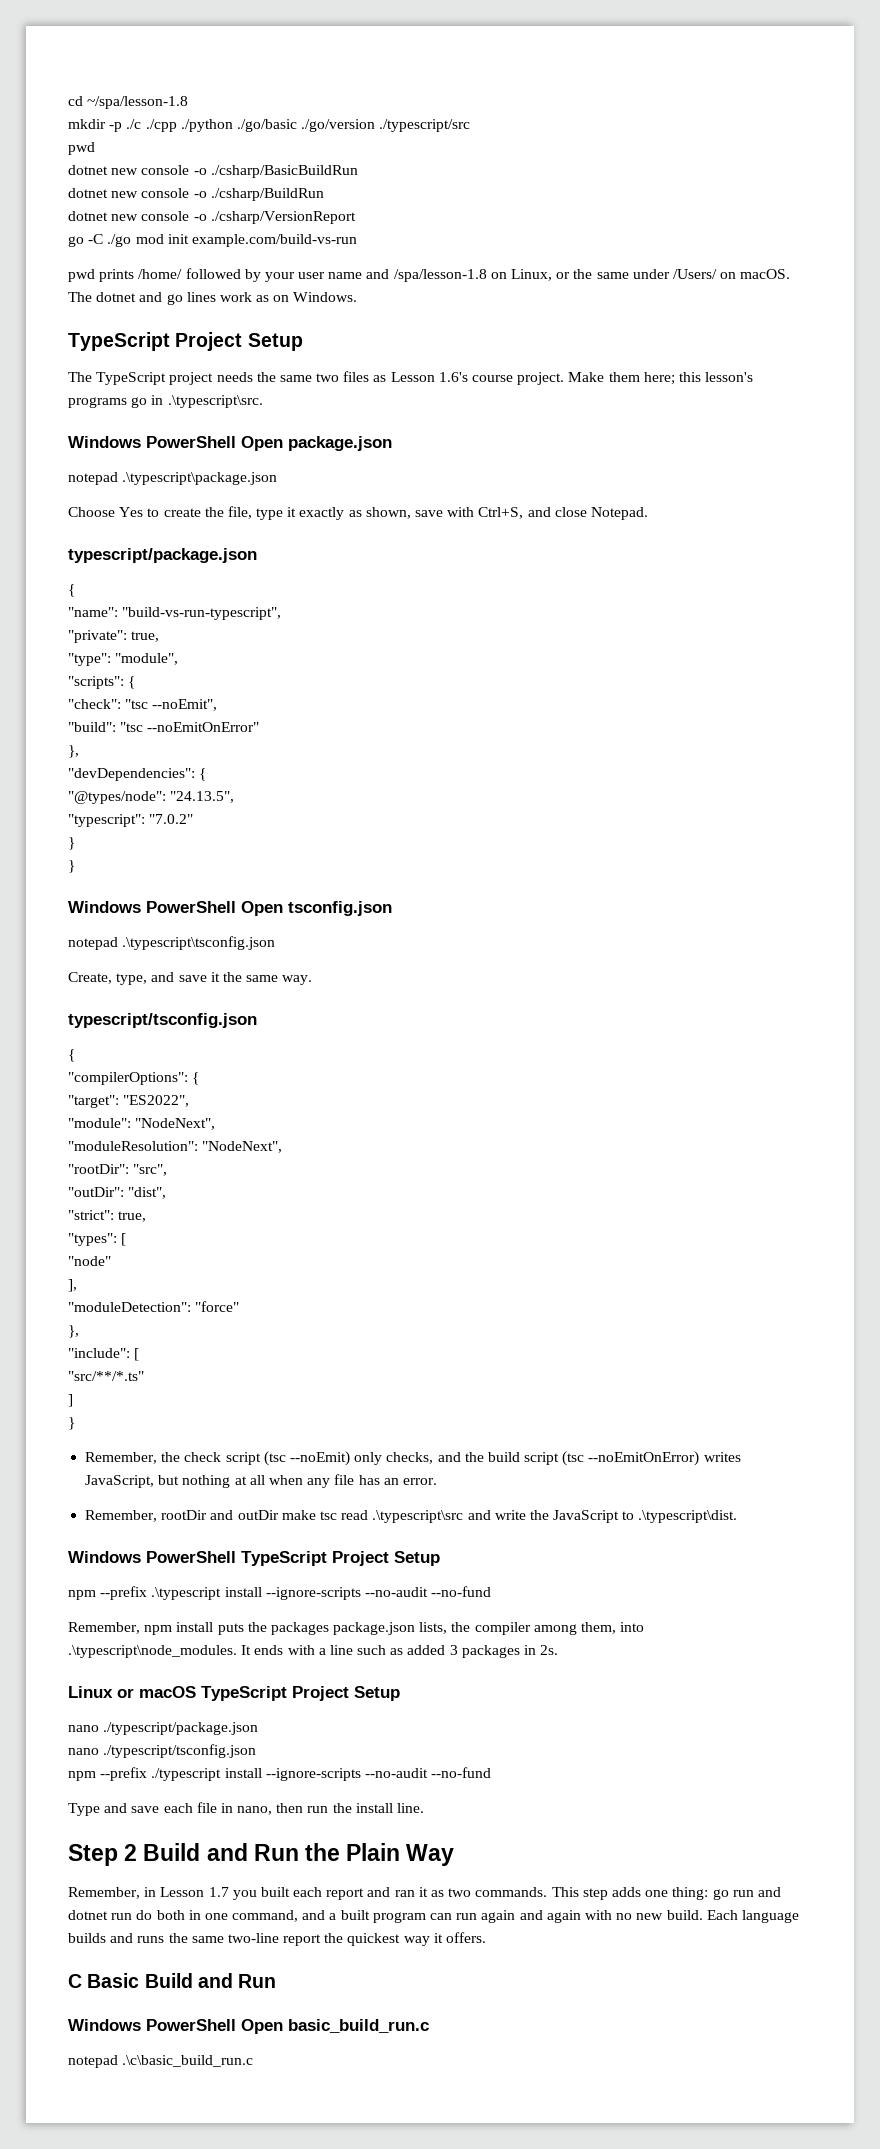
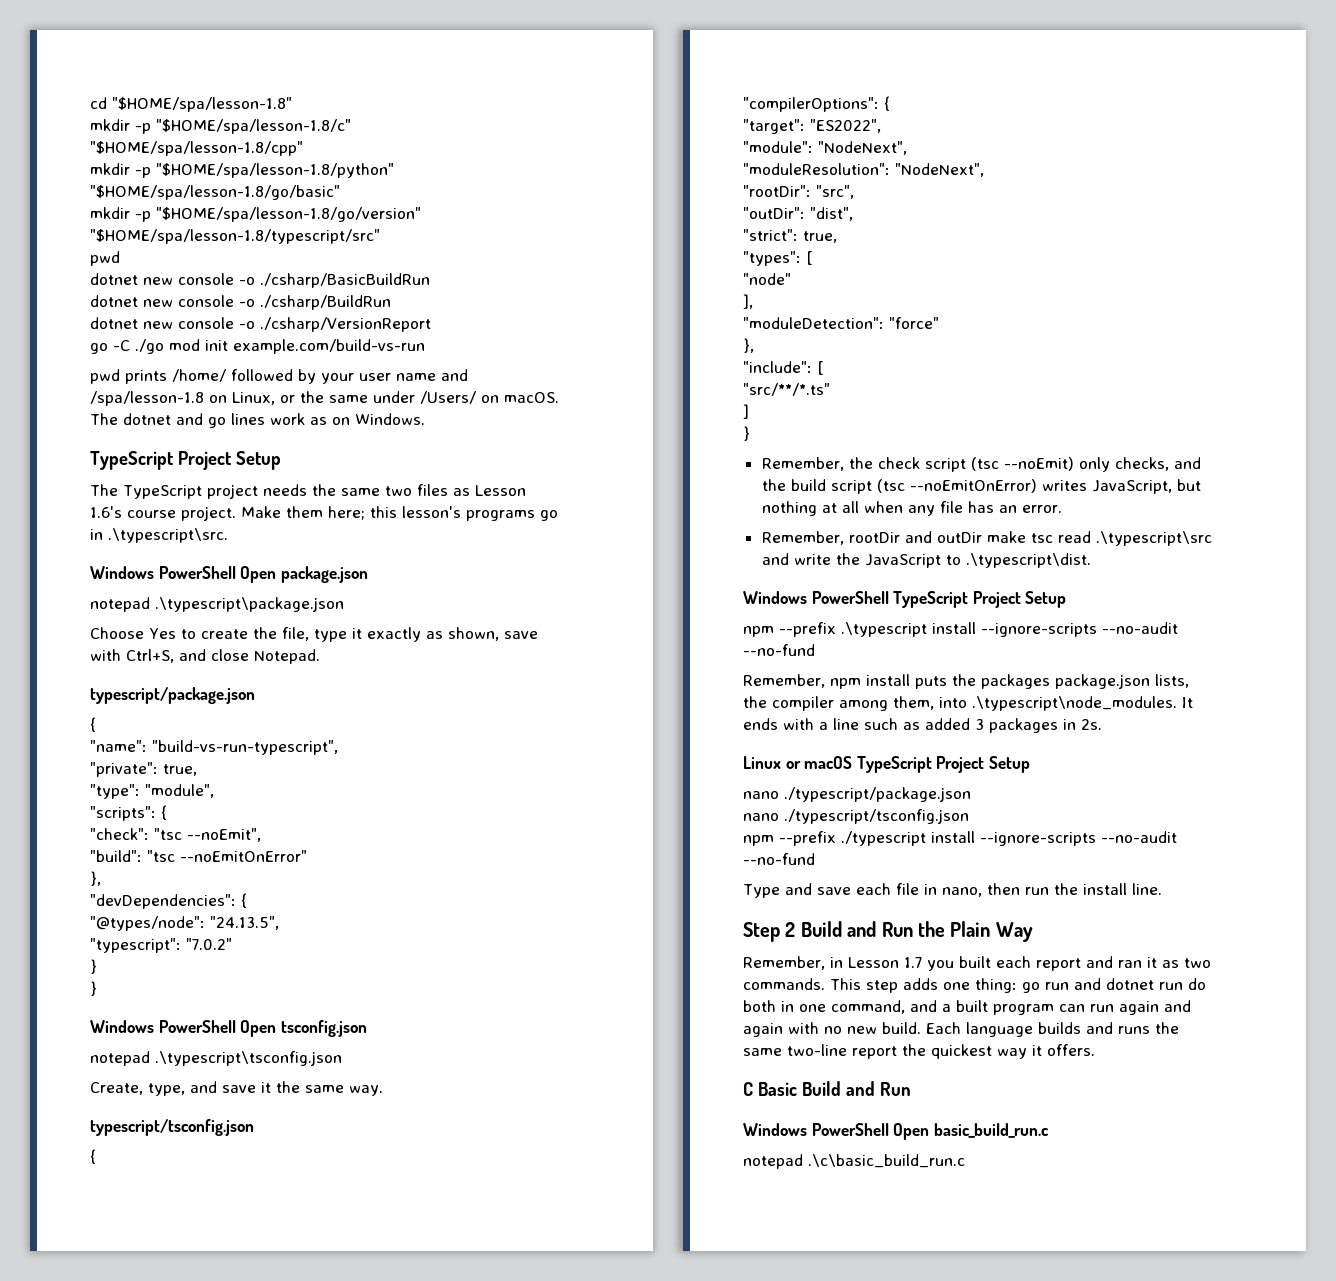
- cd ~/spa/lesson-1.8
- mkdir -p ./c ./cpp ./python ./go/basic ./go/version ./typescript/src
+ cd "$HOME/spa/lesson-1.8"
+ mkdir -p "$HOME/spa/lesson-1.8/c" "$HOME/spa/lesson-1.8/cpp"
+ mkdir -p "$HOME/spa/lesson-1.8/python" "$HOME/spa/lesson-1.8/go/basic"
+ mkdir -p "$HOME/spa/lesson-1.8/go/version" "$HOME/spa/lesson-1.8/typescript/src"

